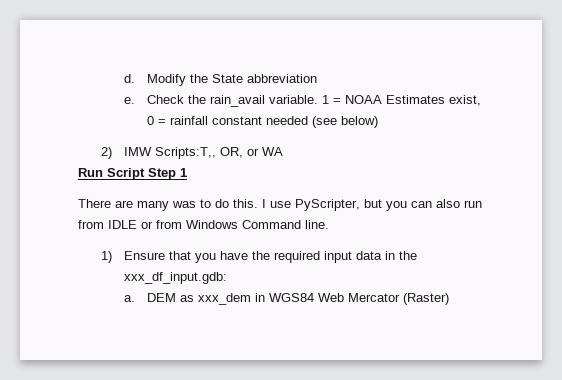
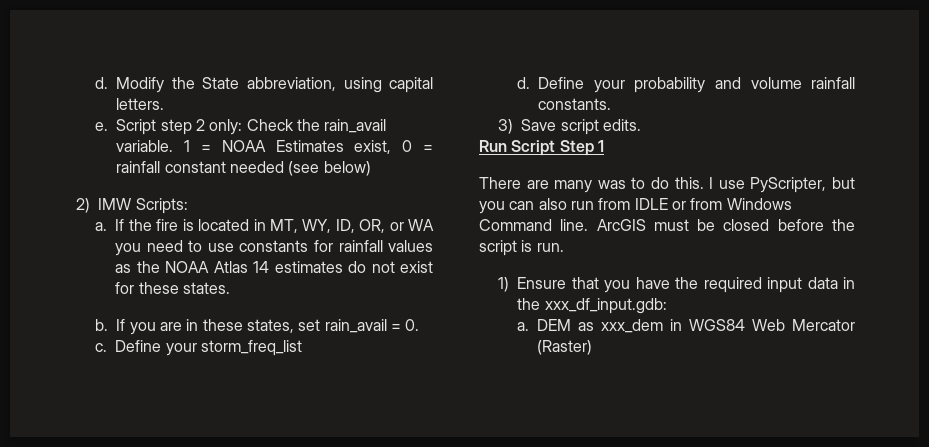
- Modify the State abbreviation
- e. Check the rain_avail variable.
+ Modify the State abbreviation, using capital letters.
+ e. Script step 2 only: Check the rain_avail variable.
- 2) IMW Scripts:T,, OR, or WA
+ 2) IMW Scripts:
+ a. If the fire is located in MT, WY, ID, OR, or WA you need to use constants for rainfall values as the NOAA Atlas 14 estimates do not exist for these states.
+ b. If you are in these states, set rain_avail = 0.
+ c. Define your storm_freq_list
+ d. Define your probability and volume rainfall constants.
+ 3) Save script edits.
+ ArcGIS must be closed before the script is run.

